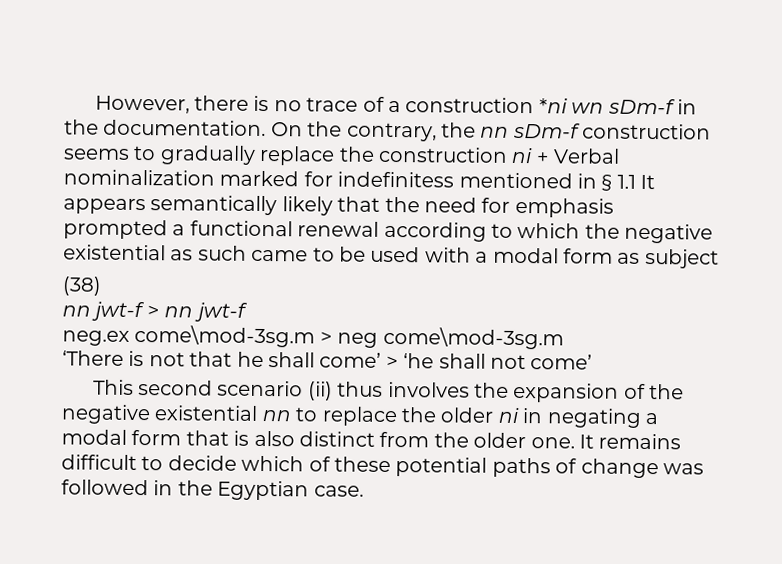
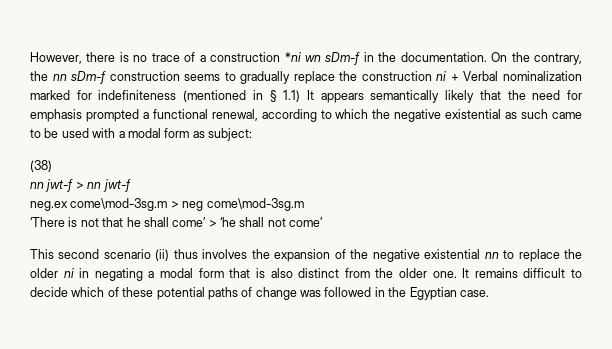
- On the contrary, the nn sDm-f construction seems to gradually replace the construction ni + Verbal nominalization marked for indefinitess mentioned in § 1.1 It appears semantically likely that the need for emphasis prompted a functional renewal according to which the negative existential as such came to be used with a modal form as subject
+ On the contrary, the nn sDm-f construction seems to gradually replace the construction ni + Verbal nominalization marked for indefiniteness (mentioned in § 1.1) It appears semantically likely that the need for emphasis prompted a functional renewal, according to which the negative existential as such came to be used with a modal form as subject:

